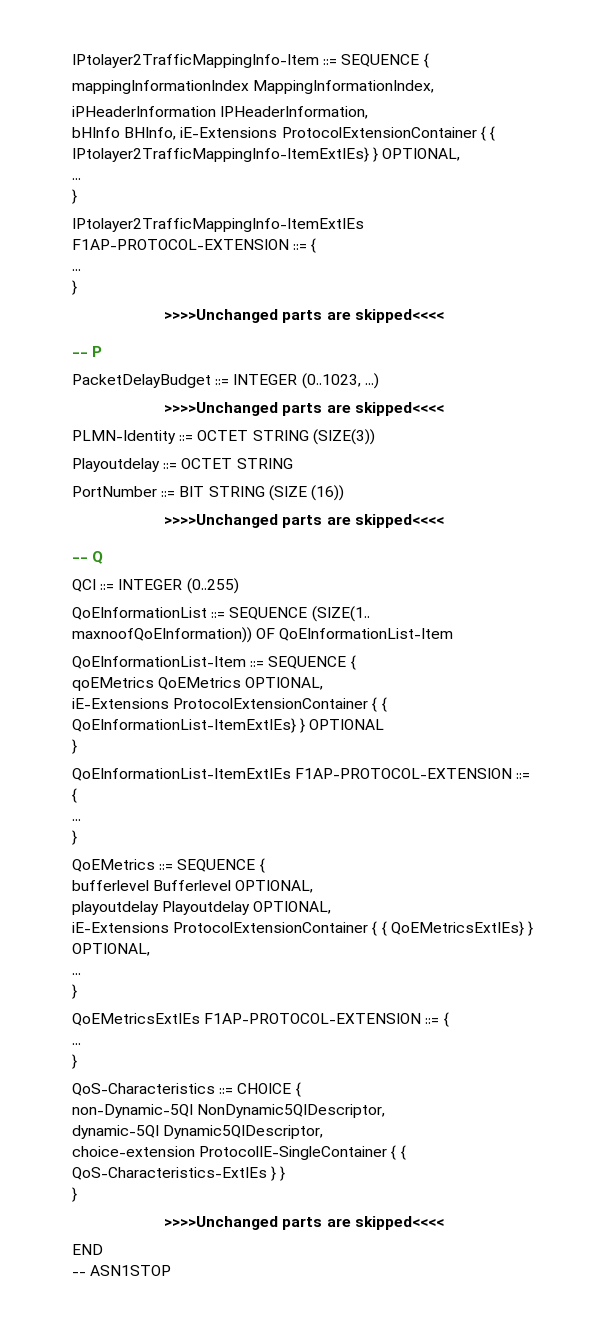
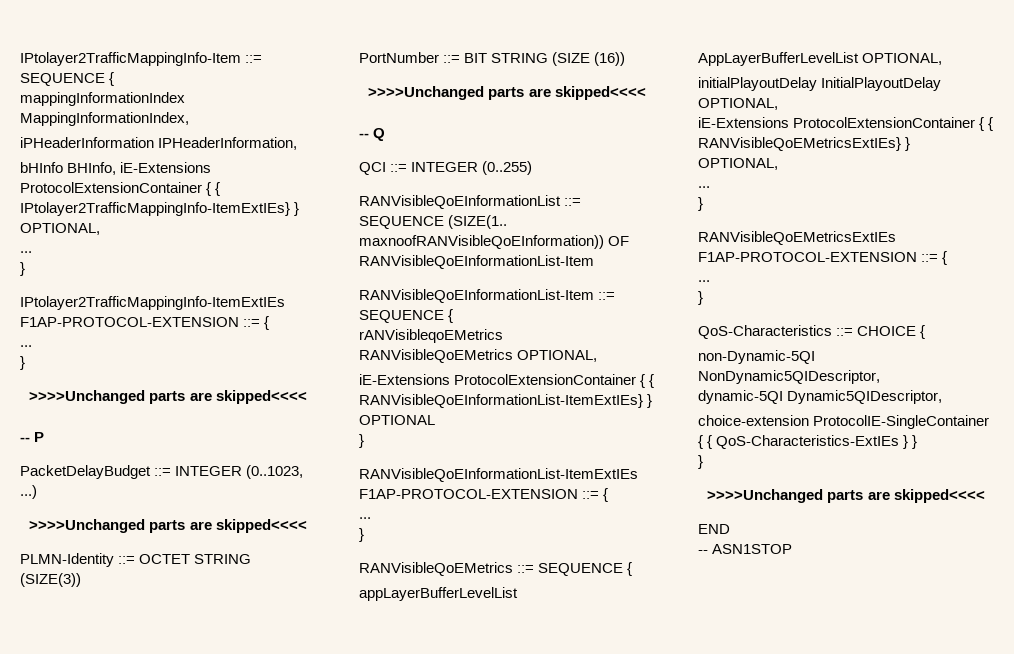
- Playoutdelay ::= OCTET STRING
- QoEInformationList ::= SEQUENCE (SIZE(1.. maxnoofQoEInformation)) OF QoEInformationList-Item
- QoEInformationList-Item ::= SEQUENCE {
- qoEMetrics QoEMetrics OPTIONAL,
- iE-Extensions ProtocolExtensionContainer { { QoEInformationList-ItemExtIEs} } OPTIONAL
+ RANVisibleQoEInformationList ::= SEQUENCE (SIZE(1.. maxnoofRANVisibleQoEInformation)) OF RANVisibleQoEInformationList-Item
+ RANVisibleQoEInformationList-Item ::= SEQUENCE {
+ rANVisibleqoEMetrics RANVisibleQoEMetrics OPTIONAL,
+ iE-Extensions ProtocolExtensionContainer { { RANVisibleQoEInformationList-ItemExtIEs} } OPTIONAL
- QoEInformationList-ItemExtIEs F1AP-PROTOCOL-EXTENSION ::= {
+ RANVisibleQoEInformationList-ItemExtIEs F1AP-PROTOCOL-EXTENSION ::= {
  ...
  }
- QoEMetrics ::= SEQUENCE {
- bufferlevel Bufferlevel OPTIONAL,
- playoutdelay Playoutdelay OPTIONAL,
- iE-Extensions ProtocolExtensionContainer { { QoEMetricsExtIEs} } OPTIONAL,
+ RANVisibleQoEMetrics ::= SEQUENCE {
+ appLayerBufferLevelList AppLayerBufferLevelList OPTIONAL,
+ initialPlayoutDelay InitialPlayoutDelay OPTIONAL,
+ iE-Extensions ProtocolExtensionContainer { { RANVisibleQoEMetricsExtIEs} } OPTIONAL,
  ...
  }
- QoEMetricsExtIEs F1AP-PROTOCOL-EXTENSION ::= {
+ RANVisibleQoEMetricsExtIEs F1AP-PROTOCOL-EXTENSION ::= {

